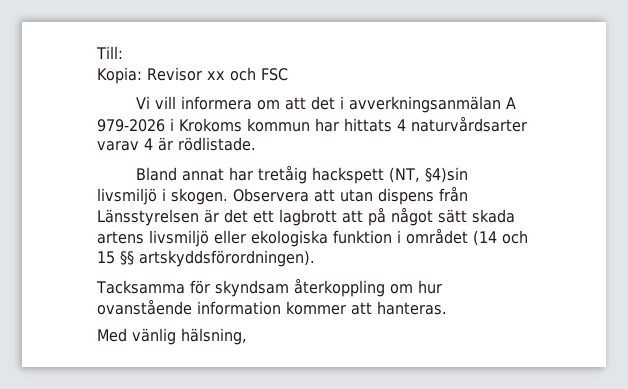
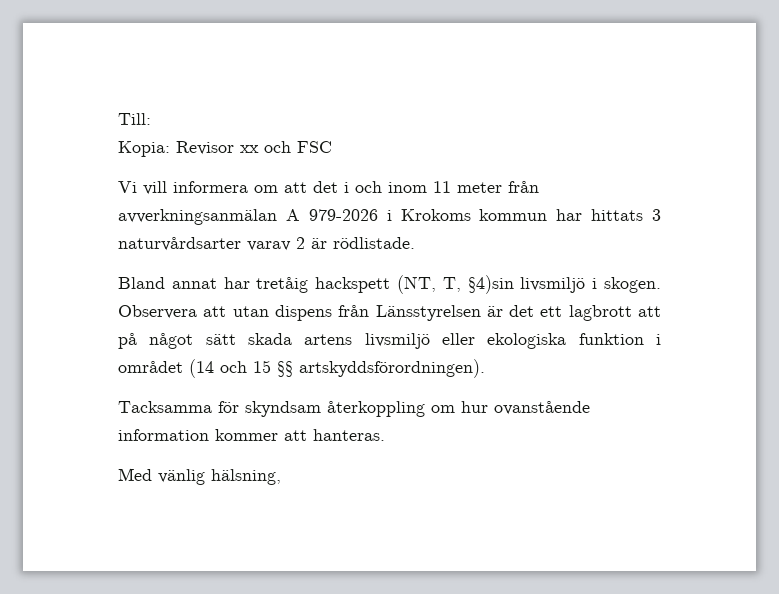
- Vi vill informera om att det i avverkningsanmälan A 979-2026 i Krokoms kommun har hittats 4 naturvårdsarter varav 4 är rödlistade.
+ Vi vill informera om att det i och inom 11 meter från avverkningsanmälan A 979-2026 i Krokoms kommun har hittats 3 naturvårdsarter varav 2 är rödlistade.
- Bland annat har tretåig hackspett (NT, §4)sin livsmiljö i skogen.
+ Bland annat har tretåig hackspett (NT, T, §4)sin livsmiljö i skogen.

